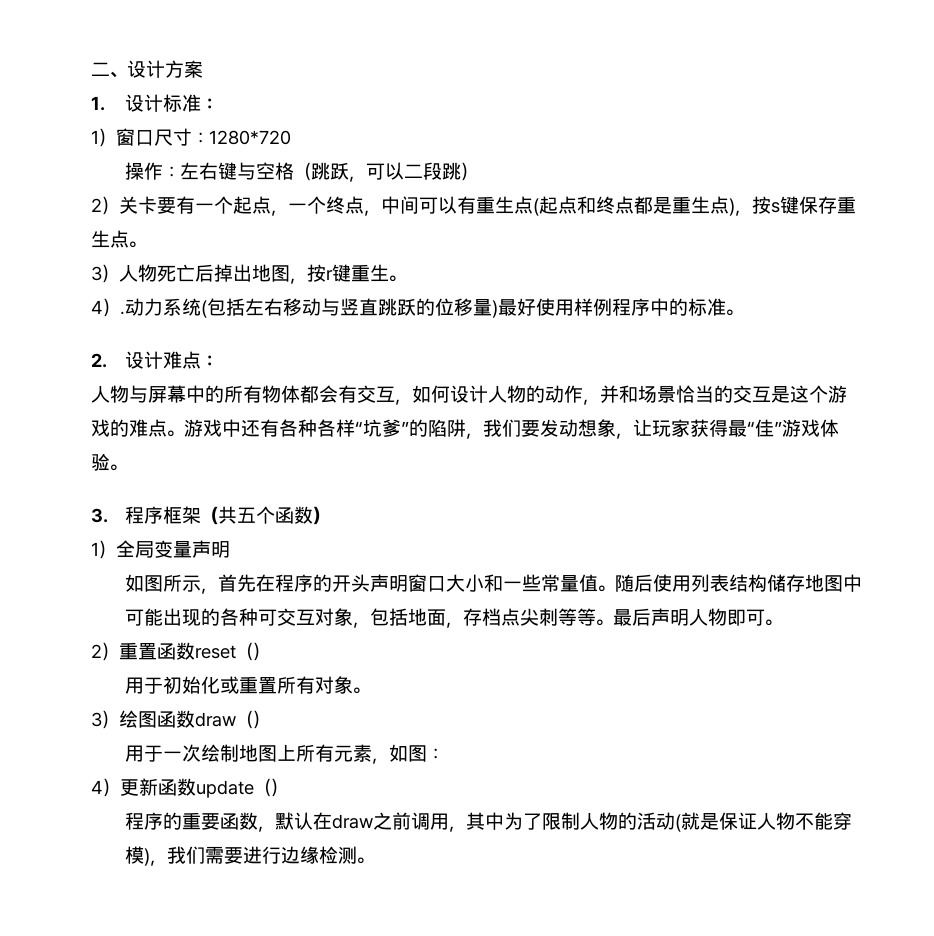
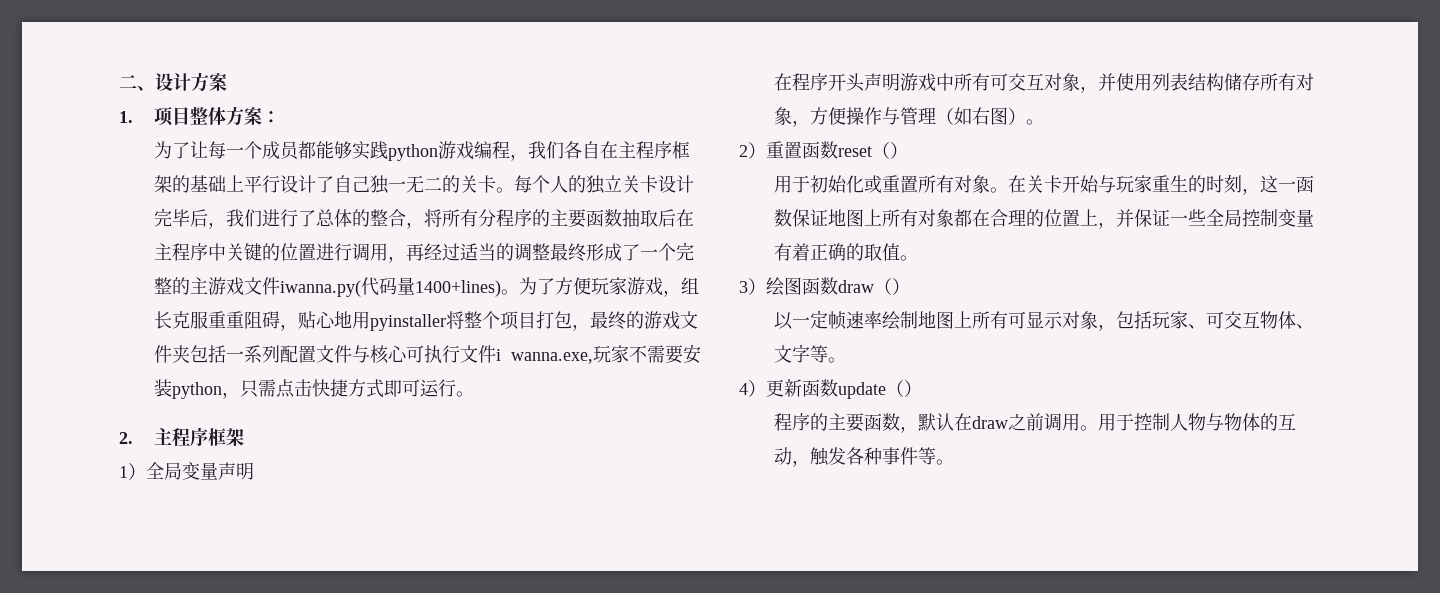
- 1.设计标准：
- 1）窗口尺寸：1280*720
- 操作：左右键与空格（跳跃，可以二段跳）
- 2）关卡要有一个起点，一个终点，中间可以有重生点(起点和终点都是重生点)，按s键保存重生点。
- 3）人物死亡后掉出地图，按r键重生。
- 4）.动力系统(包括左右移动与竖直跳跃的位移量)最好使用样例程序中的标准。
- 2.设计难点：
- 人物与屏幕中的所有物体都会有交互，如何设计人物的动作，并和场景恰当的交互是这个游戏的难点。游戏中还有各种各样“坑爹”的陷阱，我们要发动想象，让玩家获得最“佳”游戏体验。
- 3.程序框架（共五个函数）
+ 1.项目整体方案：
+ 为了让每一个成员都能够实践python游戏编程，我们各自在主程序框架的基础上平行设计了自己独一无二的关卡。每个人的独立关卡设计完毕后，我们进行了总体的整合，将所有分程序的主要函数抽取后在主程序中关键的位置进行调用，再经过适当的调整最终形成了一个完整的主游戏文件iwanna.py(代码量1400+lines)。为了方便玩家游戏，组长克服重重阻碍，贴心地用pyinstaller将整个项目打包，最终的游戏文件夹包括一系列配置文件与核心可执行文件i wanna.exe,玩家不需要安装python，只需点击快捷方式即可运行。
+ 2.主程序框架
- 如图所示，首先在程序的开头声明窗口大小和一些常量值。随后使用列表结构储存地图中可能出现的各种可交互对象，包括地面，存档点尖刺等等。最后声明人物即可。
+ 在程序开头声明游戏中所有可交互对象，并使用列表结构储存所有对象，方便操作与管理（如右图）。
+ 在关卡开始与玩家重生的时刻，这一函数保证地图上所有对象都在合理的位置上，并保证一些全局控制变量有着正确的取值。
- 用于一次绘制地图上所有元素，如图：
+ 以一定帧速率绘制地图上所有可显示对象，包括玩家、可交互物体、文字等。
- 程序的重要函数，默认在draw之前调用，其中为了限制人物的活动(就是保证人物不能穿模)，我们需要进行边缘检测。
+ 程序的主要函数，默认在draw之前调用。用于控制人物与物体的互动，触发各种事件等。

